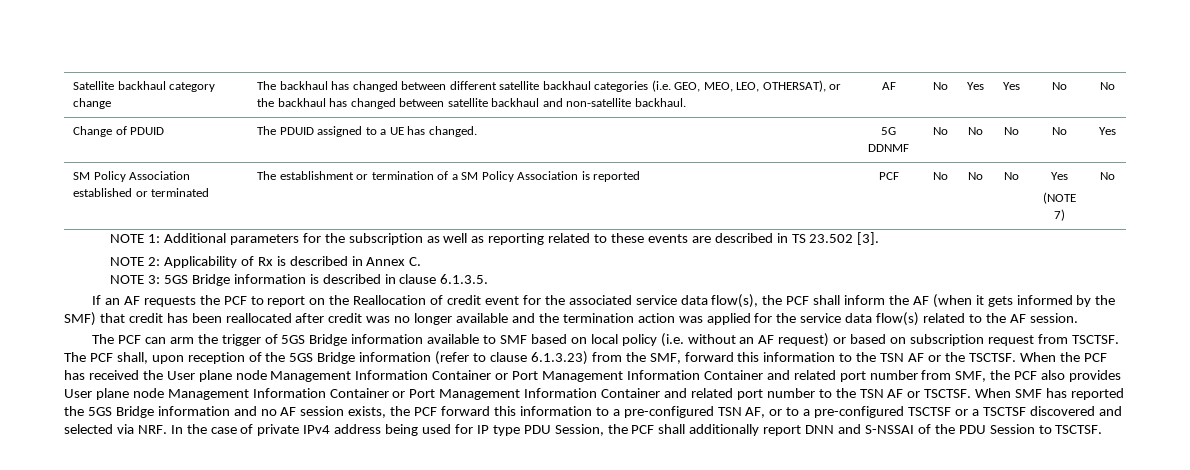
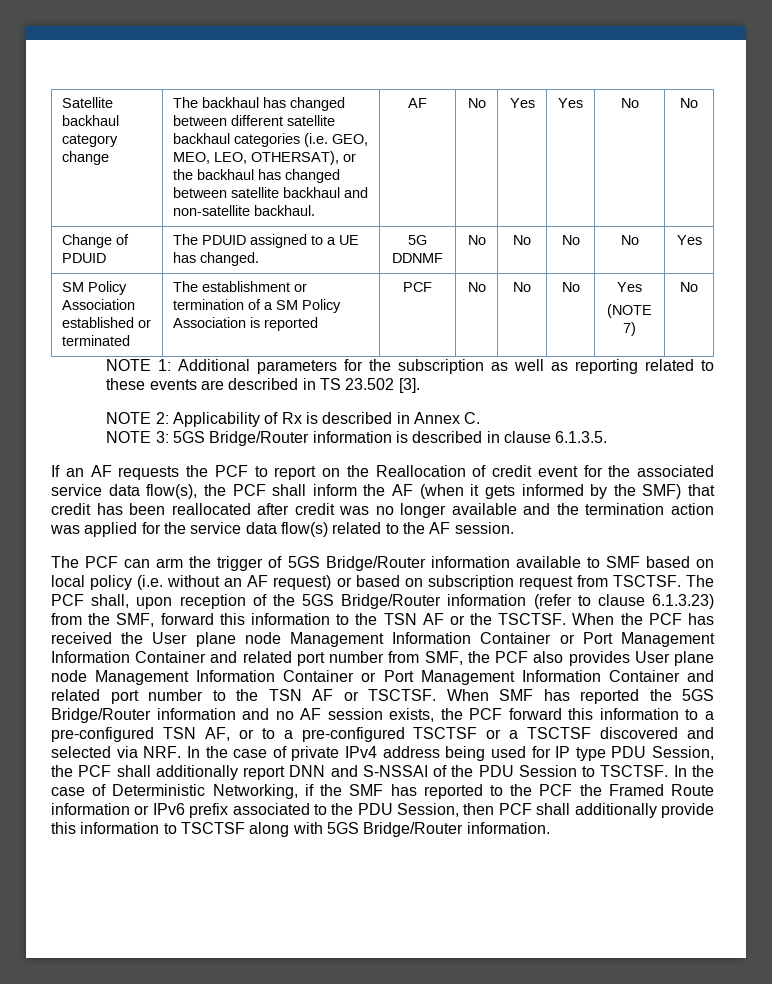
- NOTE 3: 5GS Bridge information is described in clause 6.1.3.5.
+ NOTE 3: 5GS Bridge/Router information is described in clause 6.1.3.5.
- The PCF can arm the trigger of 5GS Bridge information available to SMF based on local policy (i.e. without an AF request) or based on subscription request from TSCTSF.
+ The PCF can arm the trigger of 5GS Bridge/Router information available to SMF based on local policy (i.e. without an AF request) or based on subscription request from TSCTSF.
- The PCF shall, upon reception of the 5GS Bridge information (refer to clause 6.1.3.23) from the SMF, forward this information to the TSN AF or the TSCTSF.
+ The PCF shall, upon reception of the 5GS Bridge/Router information (refer to clause 6.1.3.23) from the SMF, forward this information to the TSN AF or the TSCTSF.
- When SMF has reported the 5GS Bridge information and no AF session exists, the PCF forward this information to a pre-configured TSN AF, or to a pre-configured TSCTSF or a TSCTSF discovered and selected via NRF. In the case of private IPv4 address being used for IP type PDU Session, the PCF shall additionally report DNN and S-NSSAI of the PDU Session to TSCTSF.
+ When SMF has reported the 5GS Bridge/Router information and no AF session exists, the PCF forward this information to a pre-configured TSN AF, or to a pre-configured TSCTSF or a TSCTSF discovered and selected via NRF. In the case of private IPv4 address being used for IP type PDU Session, the PCF shall additionally report DNN and S-NSSAI of the PDU Session to TSCTSF.
+ In the case of Deterministic Networking, if the SMF has reported to the PCF the Framed Route information or IPv6 prefix associated to the PDU Session, then PCF shall additionally provide this information to TSCTSF along with 5GS Bridge/Router information.

